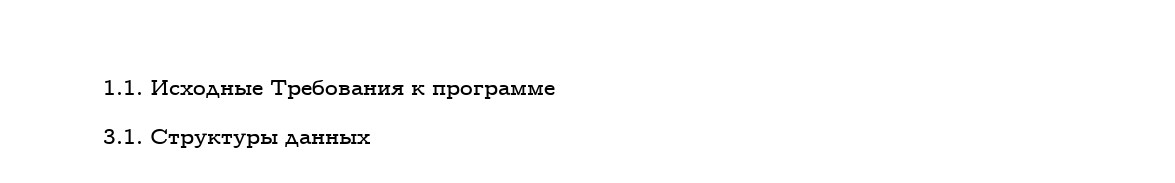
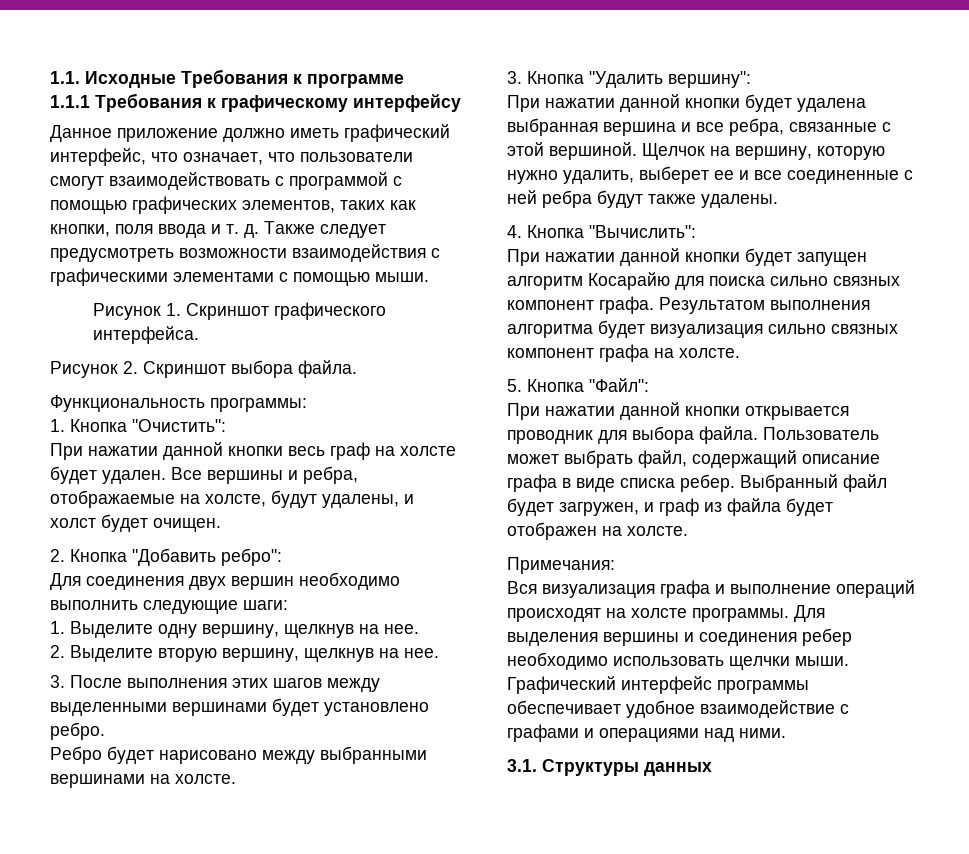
+ 1.1.1 Требования к графическому интерфейсу
+ Данное приложение должно иметь графический интерфейс, что означает, что пользователи смогут взаимодействовать с программой с помощью графических элементов, таких как кнопки, поля ввода и т. д. Также следует предусмотреть возможности взаимодействия с графическими элементами с помощью мыши.
+ Рисунок 1. Скриншот графического интерфейса.
+ Рисунок 2. Скриншот выбора файла.
+ Функциональность программы:
+ 1. Кнопка "Очистить":
+ При нажатии данной кнопки весь граф на холсте будет удален. Все вершины и ребра, отображаемые на холсте, будут удалены, и холст будет очищен.
+ 2. Кнопка "Добавить ребро":
+ Для соединения двух вершин необходимо выполнить следующие шаги:
+ 1. Выделите одну вершину, щелкнув на нее.
+ 2. Выделите вторую вершину, щелкнув на нее.
+ 3. После выполнения этих шагов между выделенными вершинами будет установлено ребро.
+ Ребро будет нарисовано между выбранными вершинами на холсте.
+ 3. Кнопка "Удалить вершину":
+ При нажатии данной кнопки будет удалена выбранная вершина и все ребра, связанные с этой вершиной. Щелчок на вершину, которую нужно удалить, выберет ее и все соединенные с ней ребра будут также удалены.
+ 4. Кнопка "Вычислить":
+ При нажатии данной кнопки будет запущен алгоритм Косарайю для поиска сильно связных компонент графа. Результатом выполнения алгоритма будет визуализация сильно связных компонент графа на холсте.
+ 5. Кнопка "Файл":
+ При нажатии данной кнопки открывается проводник для выбора файла. Пользователь может выбрать файл, содержащий описание графа в виде списка ребер. Выбранный файл будет загружен, и граф из файла будет отображен на холсте.
+ Примечания:
+ Вся визуализация графа и выполнение операций происходят на холсте программы. Для выделения вершины и соединения ребер необходимо использовать щелчки мыши. Графический интерфейс программы обеспечивает удобное взаимодействие с графами и операциями над ними.

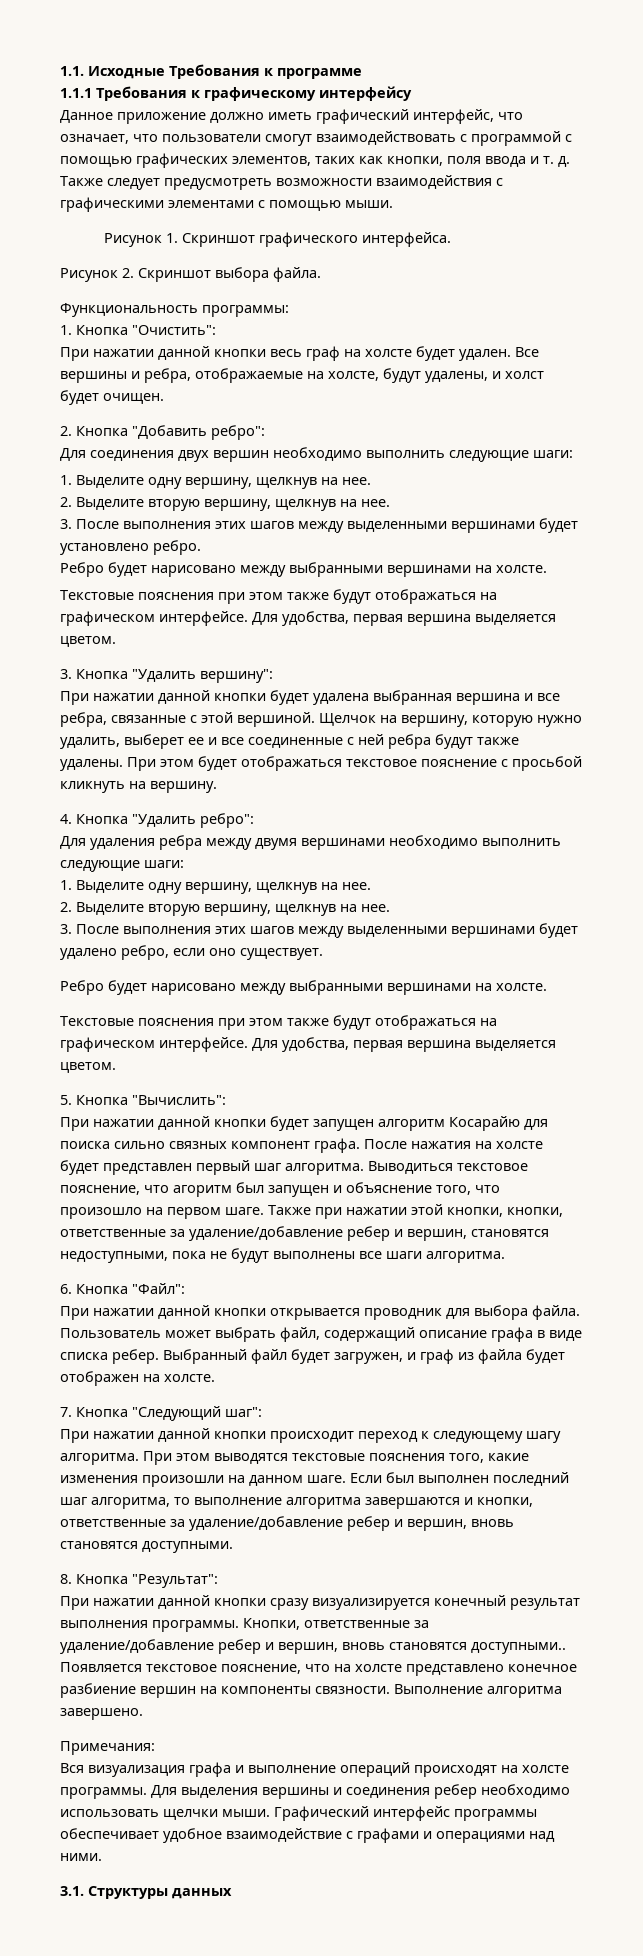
  3. После выполнения этих шагов между выделенными вершинами будет установлено ребро.
  Ребро будет нарисовано между выбранными вершинами на холсте.
+ Текстовые пояснения при этом также будут отображаться на графическом интерфейсе. Для удобства, первая вершина выделяется цветом.
- Щелчок на вершину, которую нужно удалить, выберет ее и все соединенные с ней ребра будут также удалены.
- 4. Кнопка "Вычислить":
+ Щелчок на вершину, которую нужно удалить, выберет ее и все соединенные с ней ребра будут также удалены. При этом будет отображаться текстовое пояснение с просьбой кликнуть на вершину.
+ 4. Кнопка "Удалить ребро":
+ Для удаления ребра между двумя вершинами необходимо выполнить следующие шаги:
+ 1. Выделите одну вершину, щелкнув на нее.
+ 2. Выделите вторую вершину, щелкнув на нее.
+ 3. После выполнения этих шагов между выделенными вершинами будет удалено ребро, если оно существует.
+ Ребро будет нарисовано между выбранными вершинами на холсте.
+ Текстовые пояснения при этом также будут отображаться на графическом интерфейсе. Для удобства, первая вершина выделяется цветом.
+ 5. Кнопка "Вычислить":
- Результатом выполнения алгоритма будет визуализация сильно связных компонент графа на холсте.
- 5. Кнопка "Файл":
+ После нажатия на холсте будет представлен первый шаг алгоритма. Выводиться текстовое пояснение, что агоритм был запущен и объяснение того, что произошло на первом шаге. Также при нажатии этой кнопки, кнопки, ответственные за удаление/добавление ребер и вершин, становятся недоступными, пока не будут выполнены все шаги алгоритма.
+ 6. Кнопка "Файл":
+ 7. Кнопка "Следующий шаг":
+ При нажатии данной кнопки происходит переход к следующему шагу алгоритма. При этом выводятся текстовые пояснения того, какие изменения произошли на данном шаге. Если был выполнен последний шаг алгоритма, то выполнение алгоритма завершаются и кнопки, ответственные за удаление/добавление ребер и вершин, вновь становятся доступными.
+ 8. Кнопка "Результат":
+ При нажатии данной кнопки сразу визуализируется конечный результат выполнения программы. Кнопки, ответственные за удаление/добавление ребер и вершин, вновь становятся доступными.. Появляется текстовое пояснение, что на холсте представлено конечное разбиение вершин на компоненты связности. Выполнение алгоритма завершено.

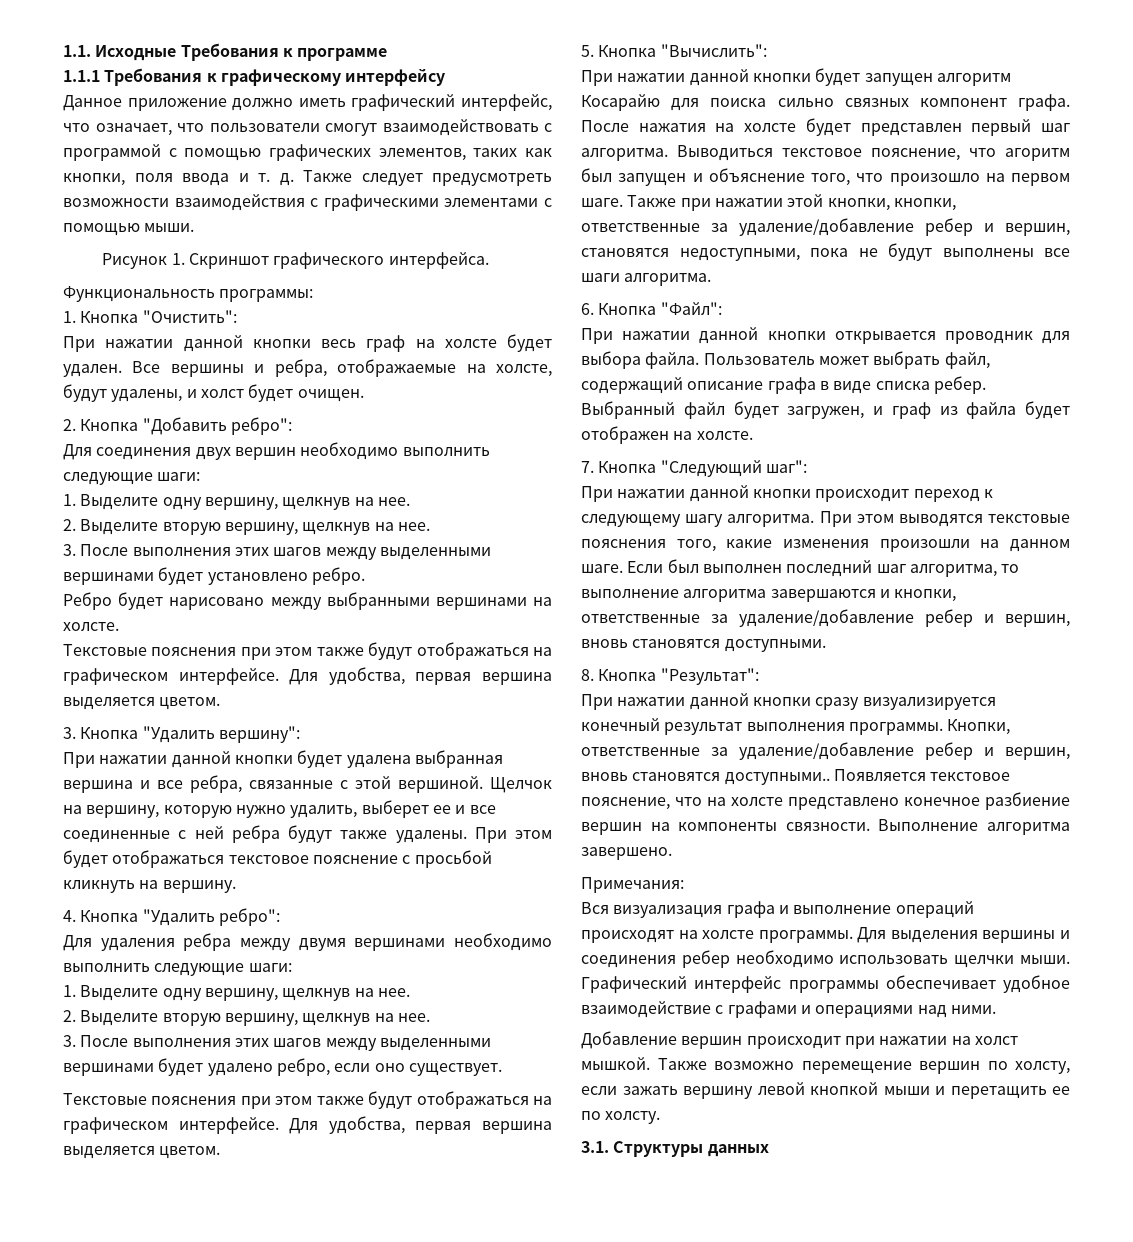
- Рисунок 2. Скриншот выбора файла.
  3. После выполнения этих шагов между выделенными вершинами будет удалено ребро, если оно существует.
- Ребро будет нарисовано между выбранными вершинами на холсте.
+ Добавление вершин происходит при нажатии на холст мышкой. Также возможно перемещение вершин по холсту, если зажать вершину левой кнопкой мыши и перетащить ее по холсту.

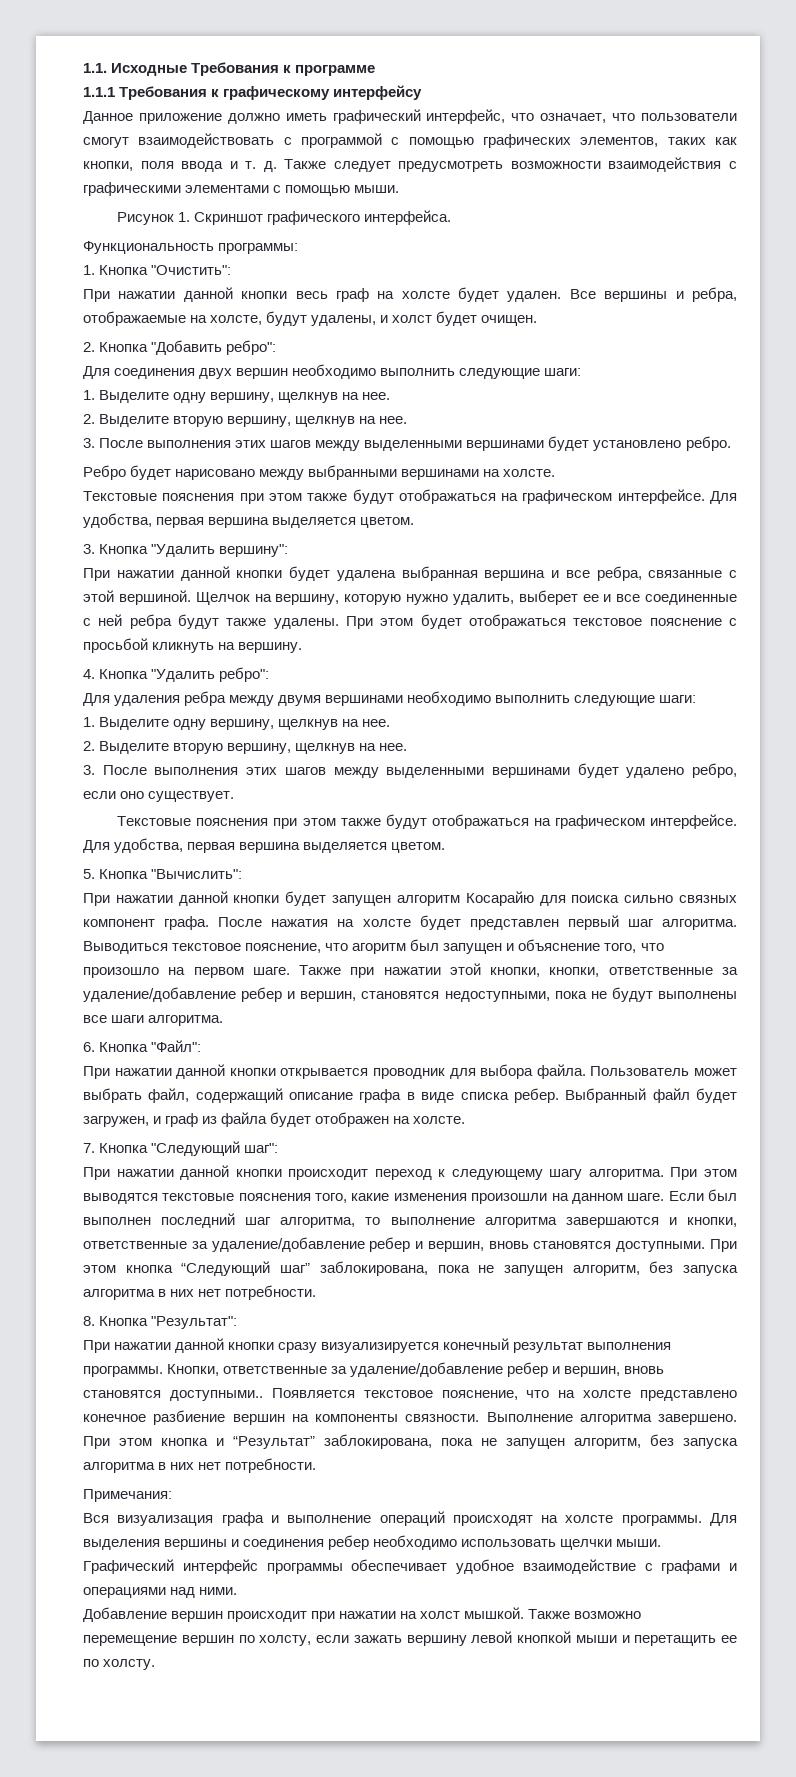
+ При этом кнопка “Следующий шаг” заблокирована, пока не запущен алгоритм, без запуска алгоритма в них нет потребности.
+ При этом кнопка и “Результат” заблокирована, пока не запущен алгоритм, без запуска алгоритма в них нет потребности.
- 3.1. Структуры данных

